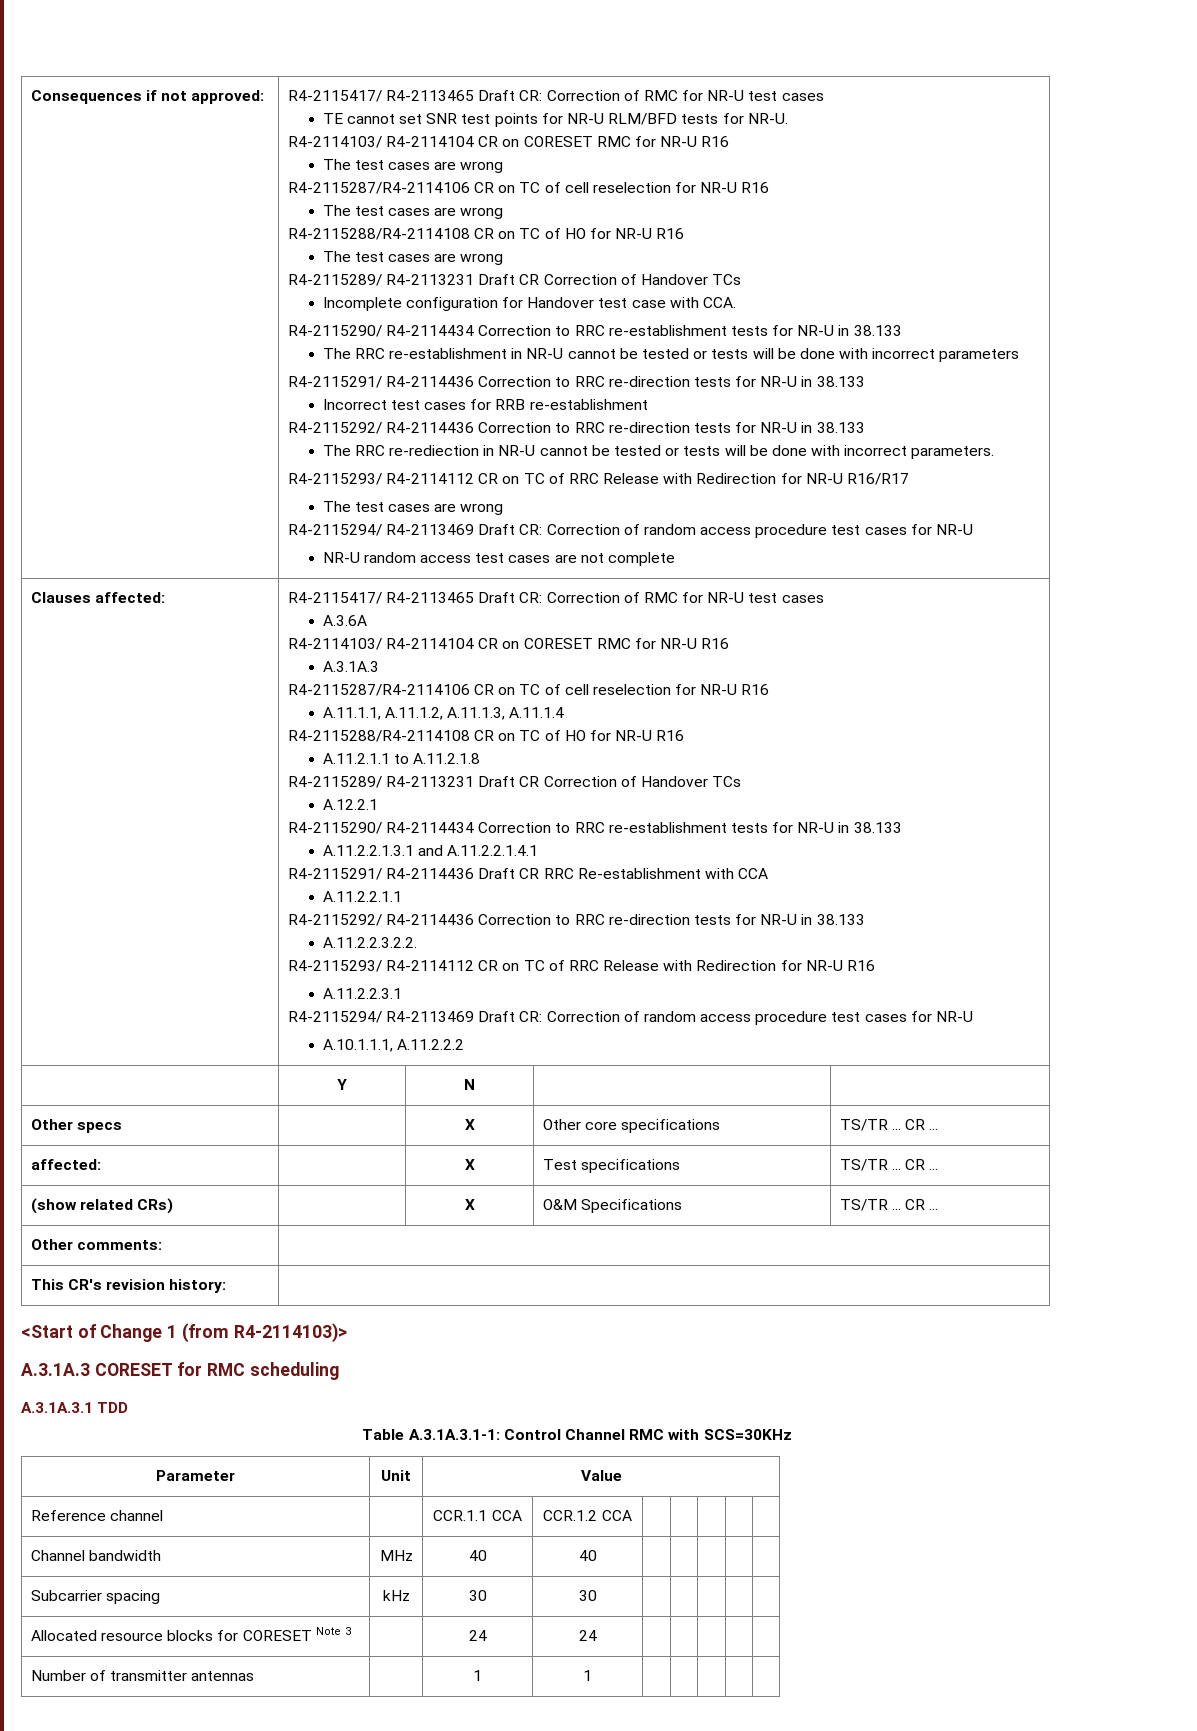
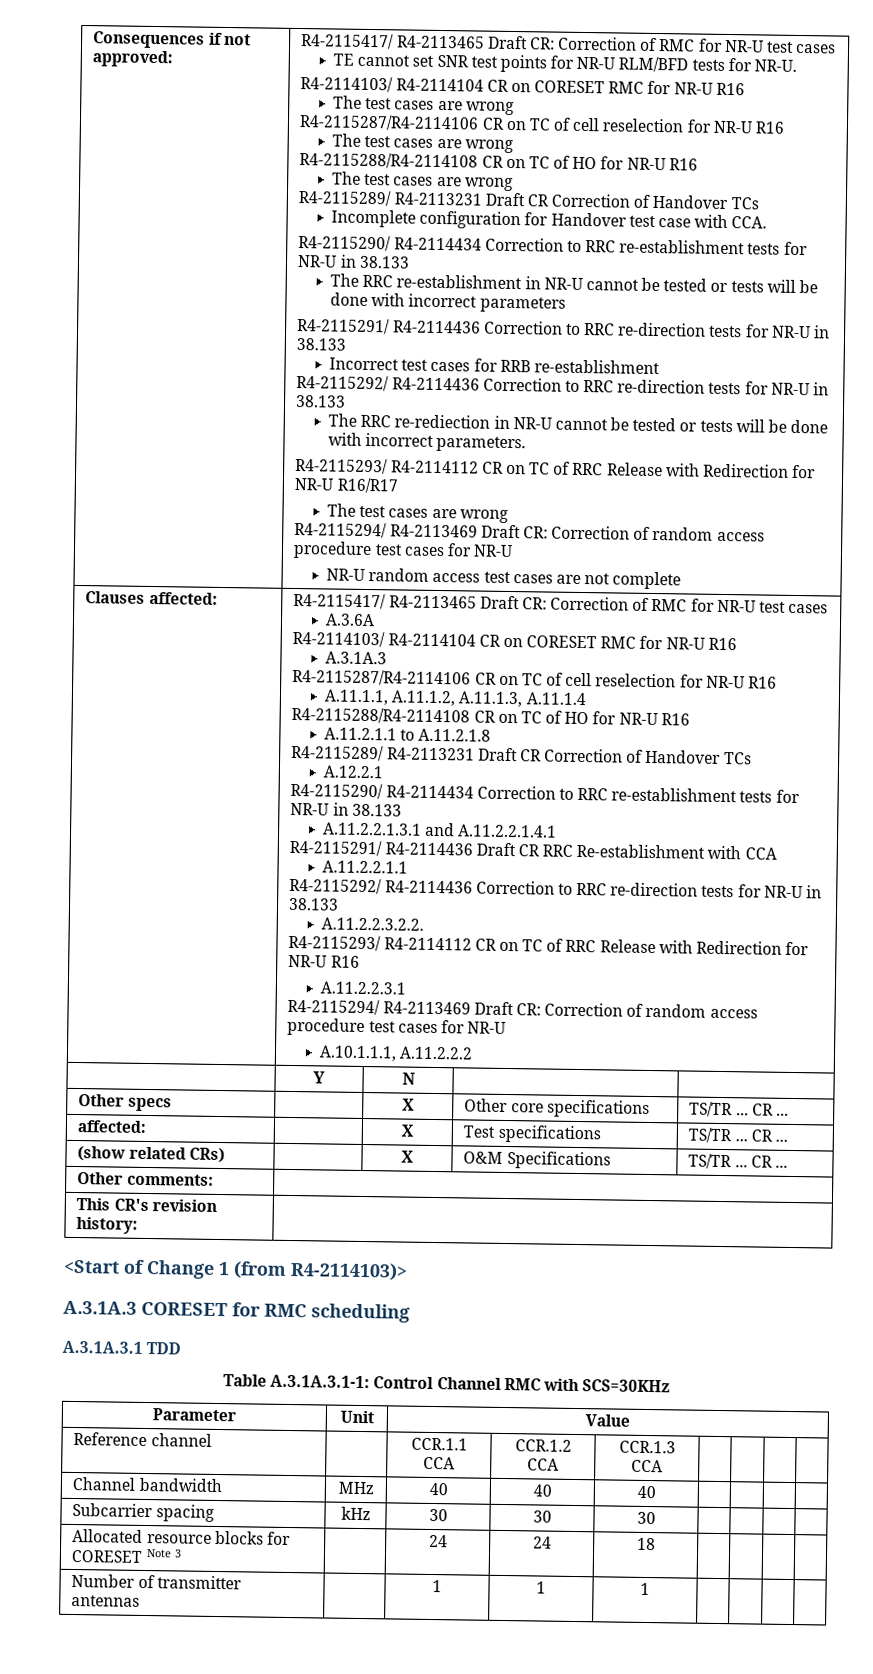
- Reference channel | | CCR.1.1 CCA | CCR.1.2 CCA | | | | |
+ Reference channel | | CCR.1.1 CCA | CCR.1.2 CCA | CCR.1.3 CCA | | | |
- Channel bandwidth | MHz | 40 | 40 | | | | |
+ Channel bandwidth | MHz | 40 | 40 | 40 | | | |
- Subcarrier spacing | kHz | 30 | 30 | | | | |
+ Subcarrier spacing | kHz | 30 | 30 | 30 | | | |
- Allocated resource blocks for CORESET Note 3 | | 24 | 24 | | | | |
+ Allocated resource blocks for CORESET Note 3 | | 24 | 24 | 18 | | | |
- Number of transmitter antennas | | 1 | 1 | | | | |
+ Number of transmitter antennas | | 1 | 1 | 1 | | | |

